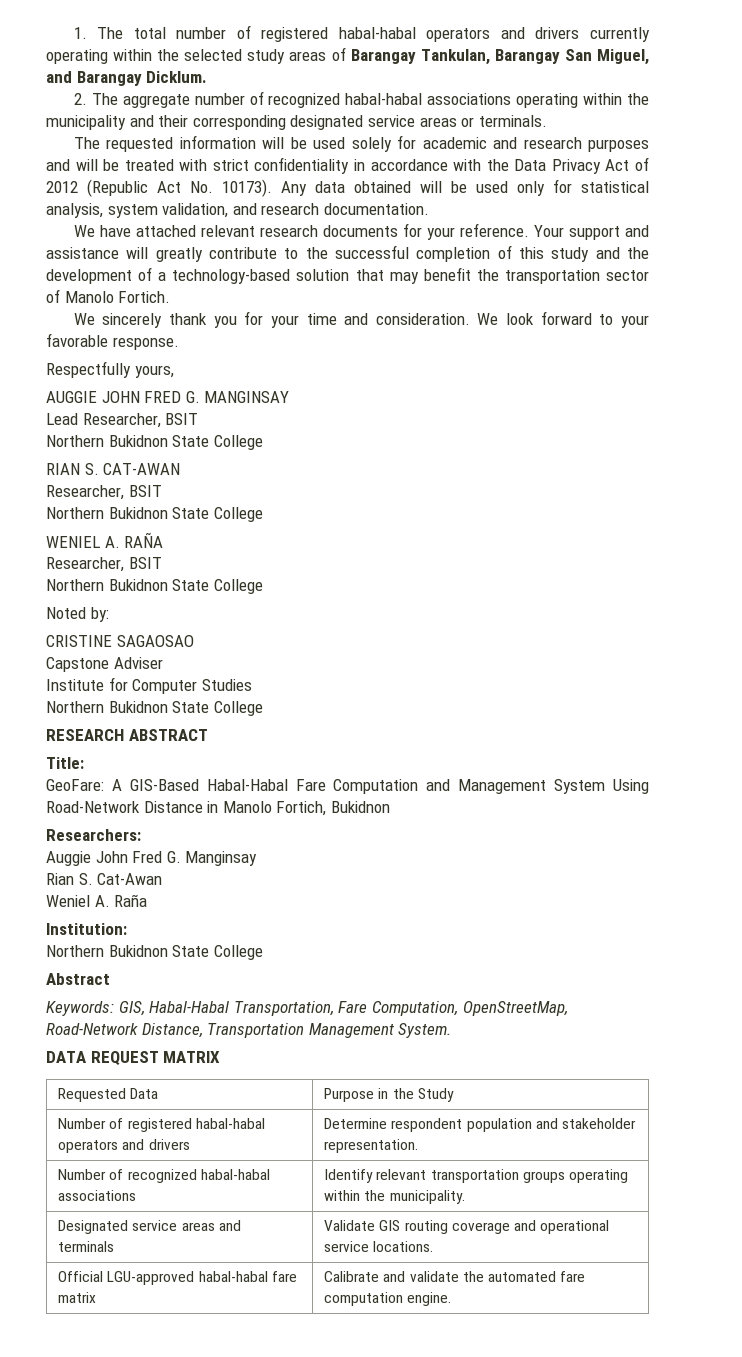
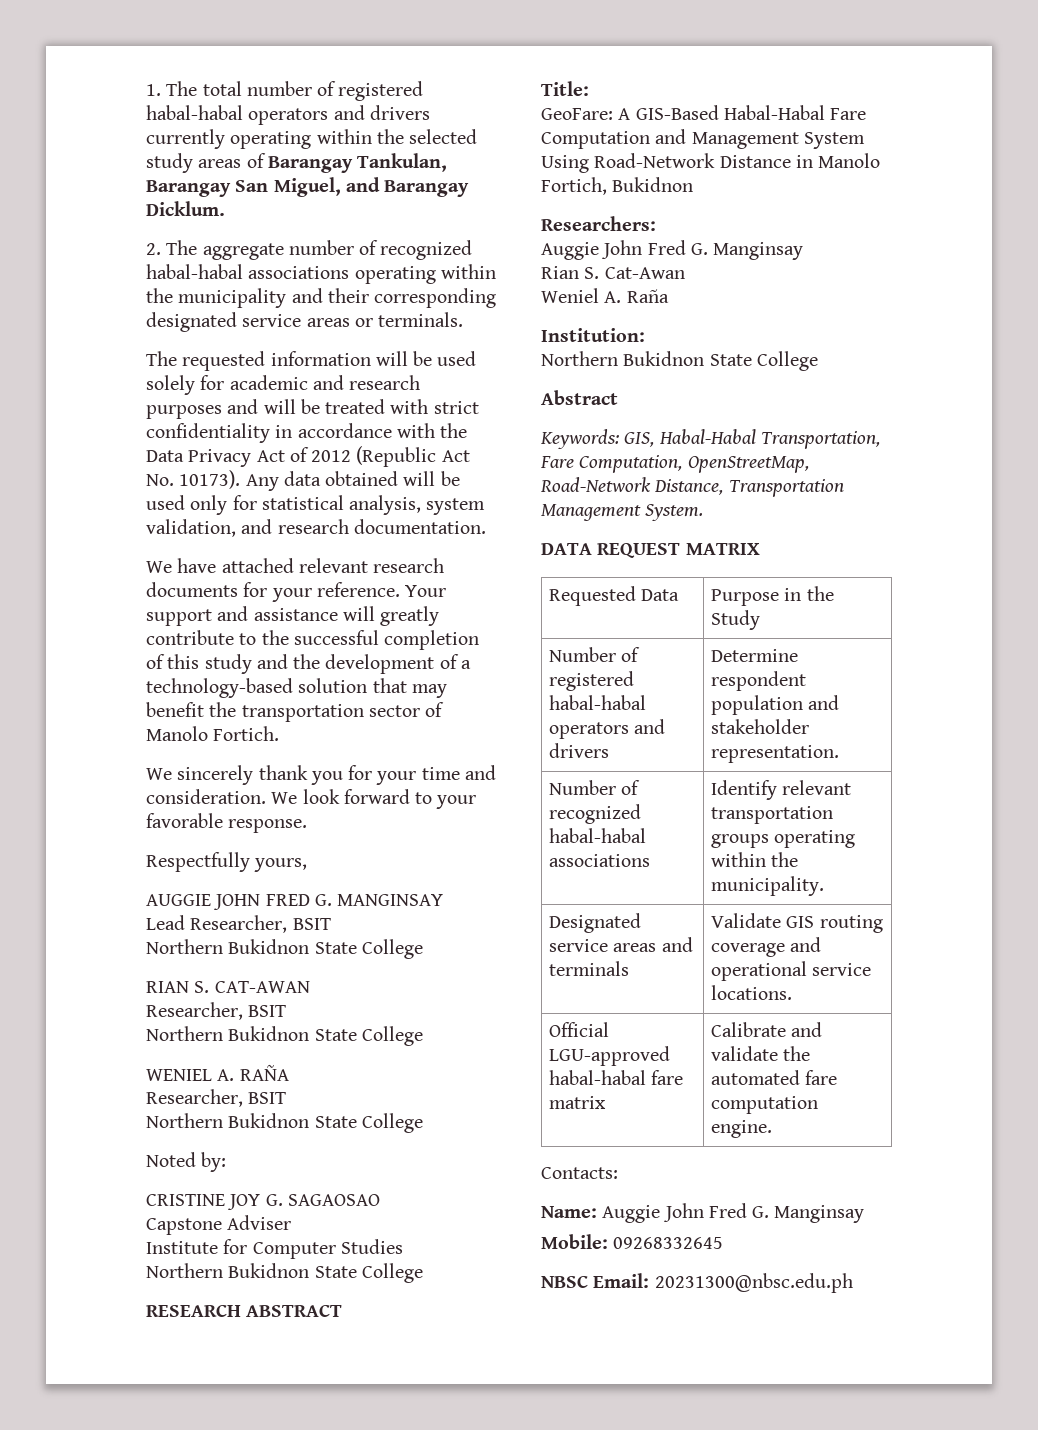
- CRISTINE SAGAOSAO
+ CRISTINE JOY G. SAGAOSAO
+ Contacts:
+ Name: Auggie John Fred G. Manginsay
+ Mobile: 09268332645
+ NBSC Email: 20231300@nbsc.edu.ph

